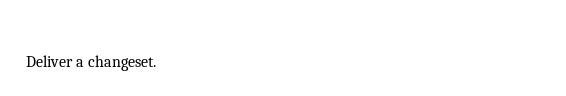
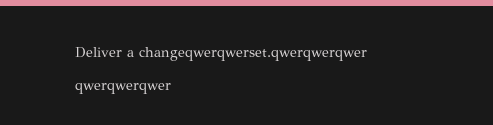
- Deliver a changeset.
+ Deliver a changeqwerqwerset.qwerqwerqwer
+ qwerqwerqwer

